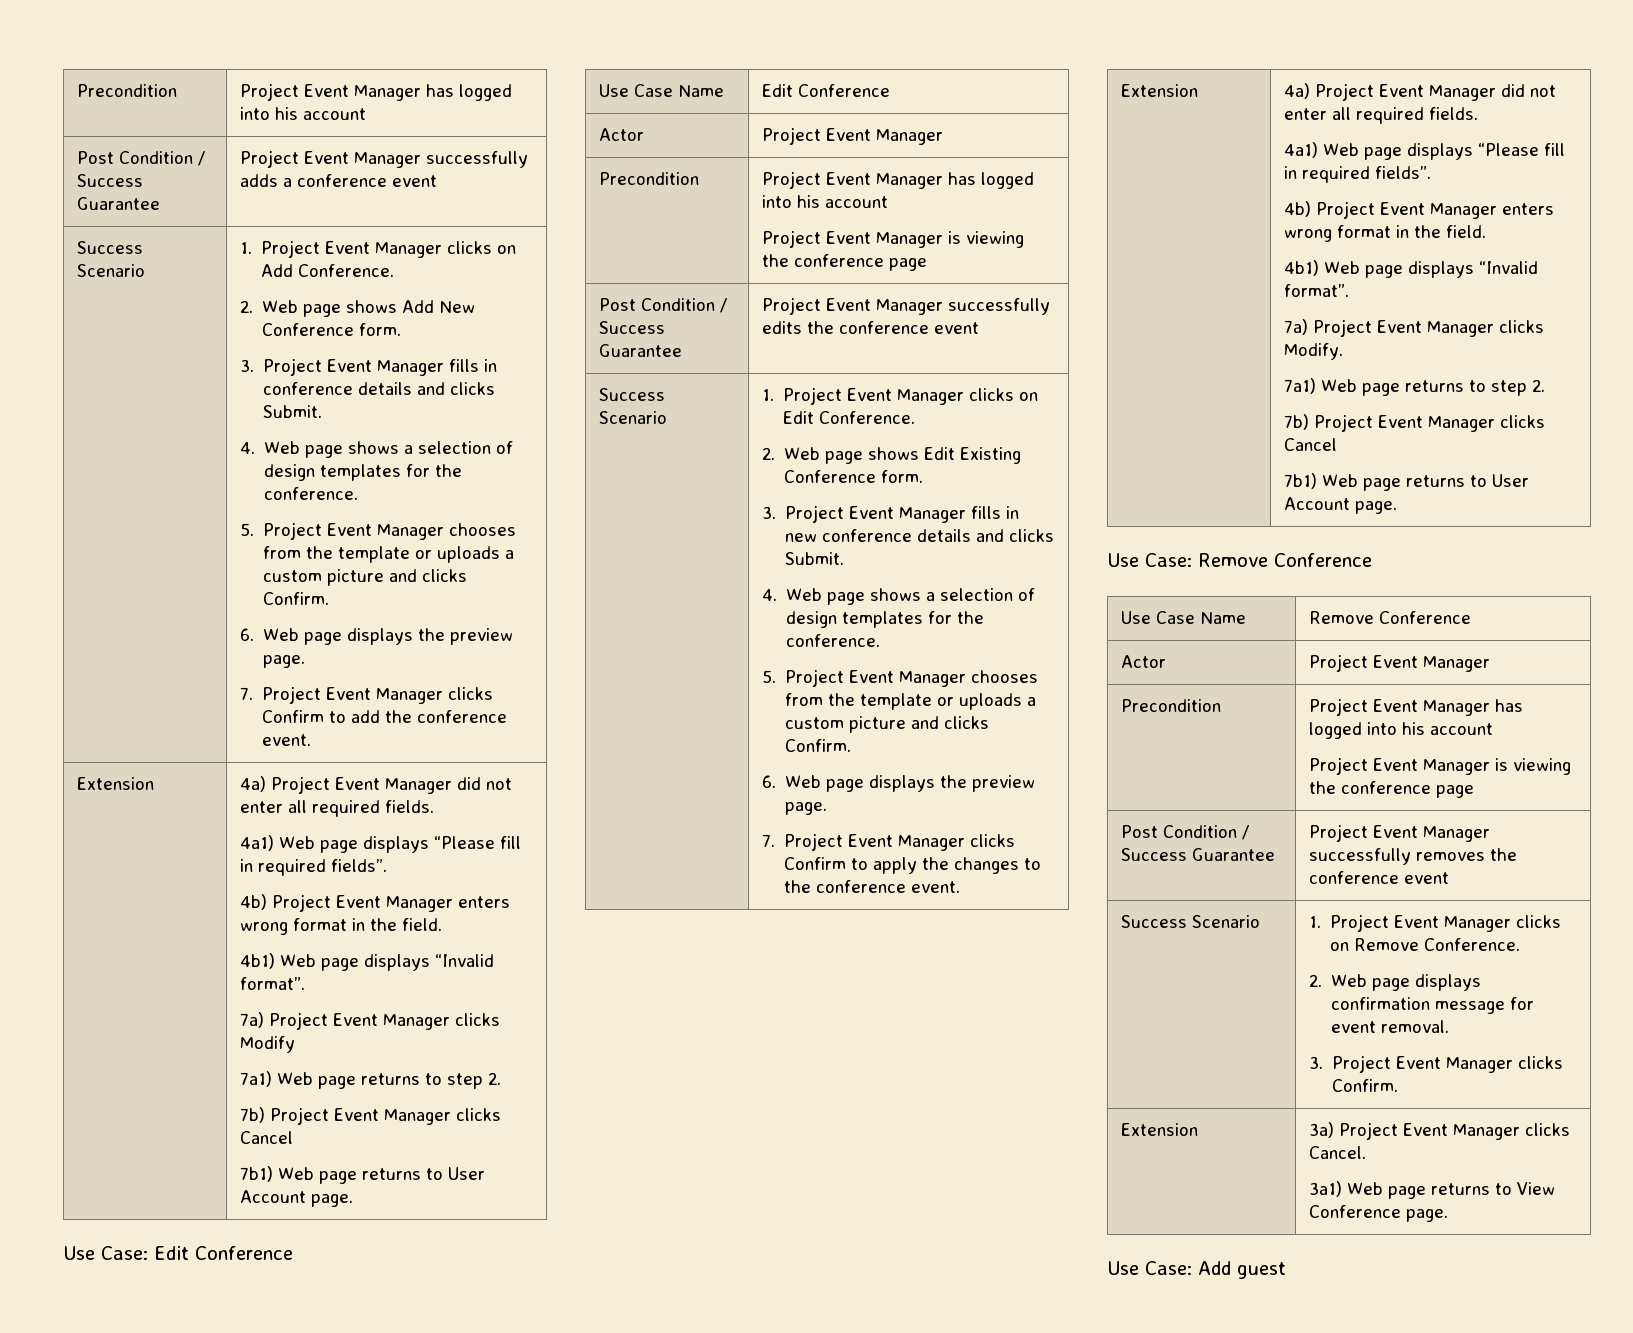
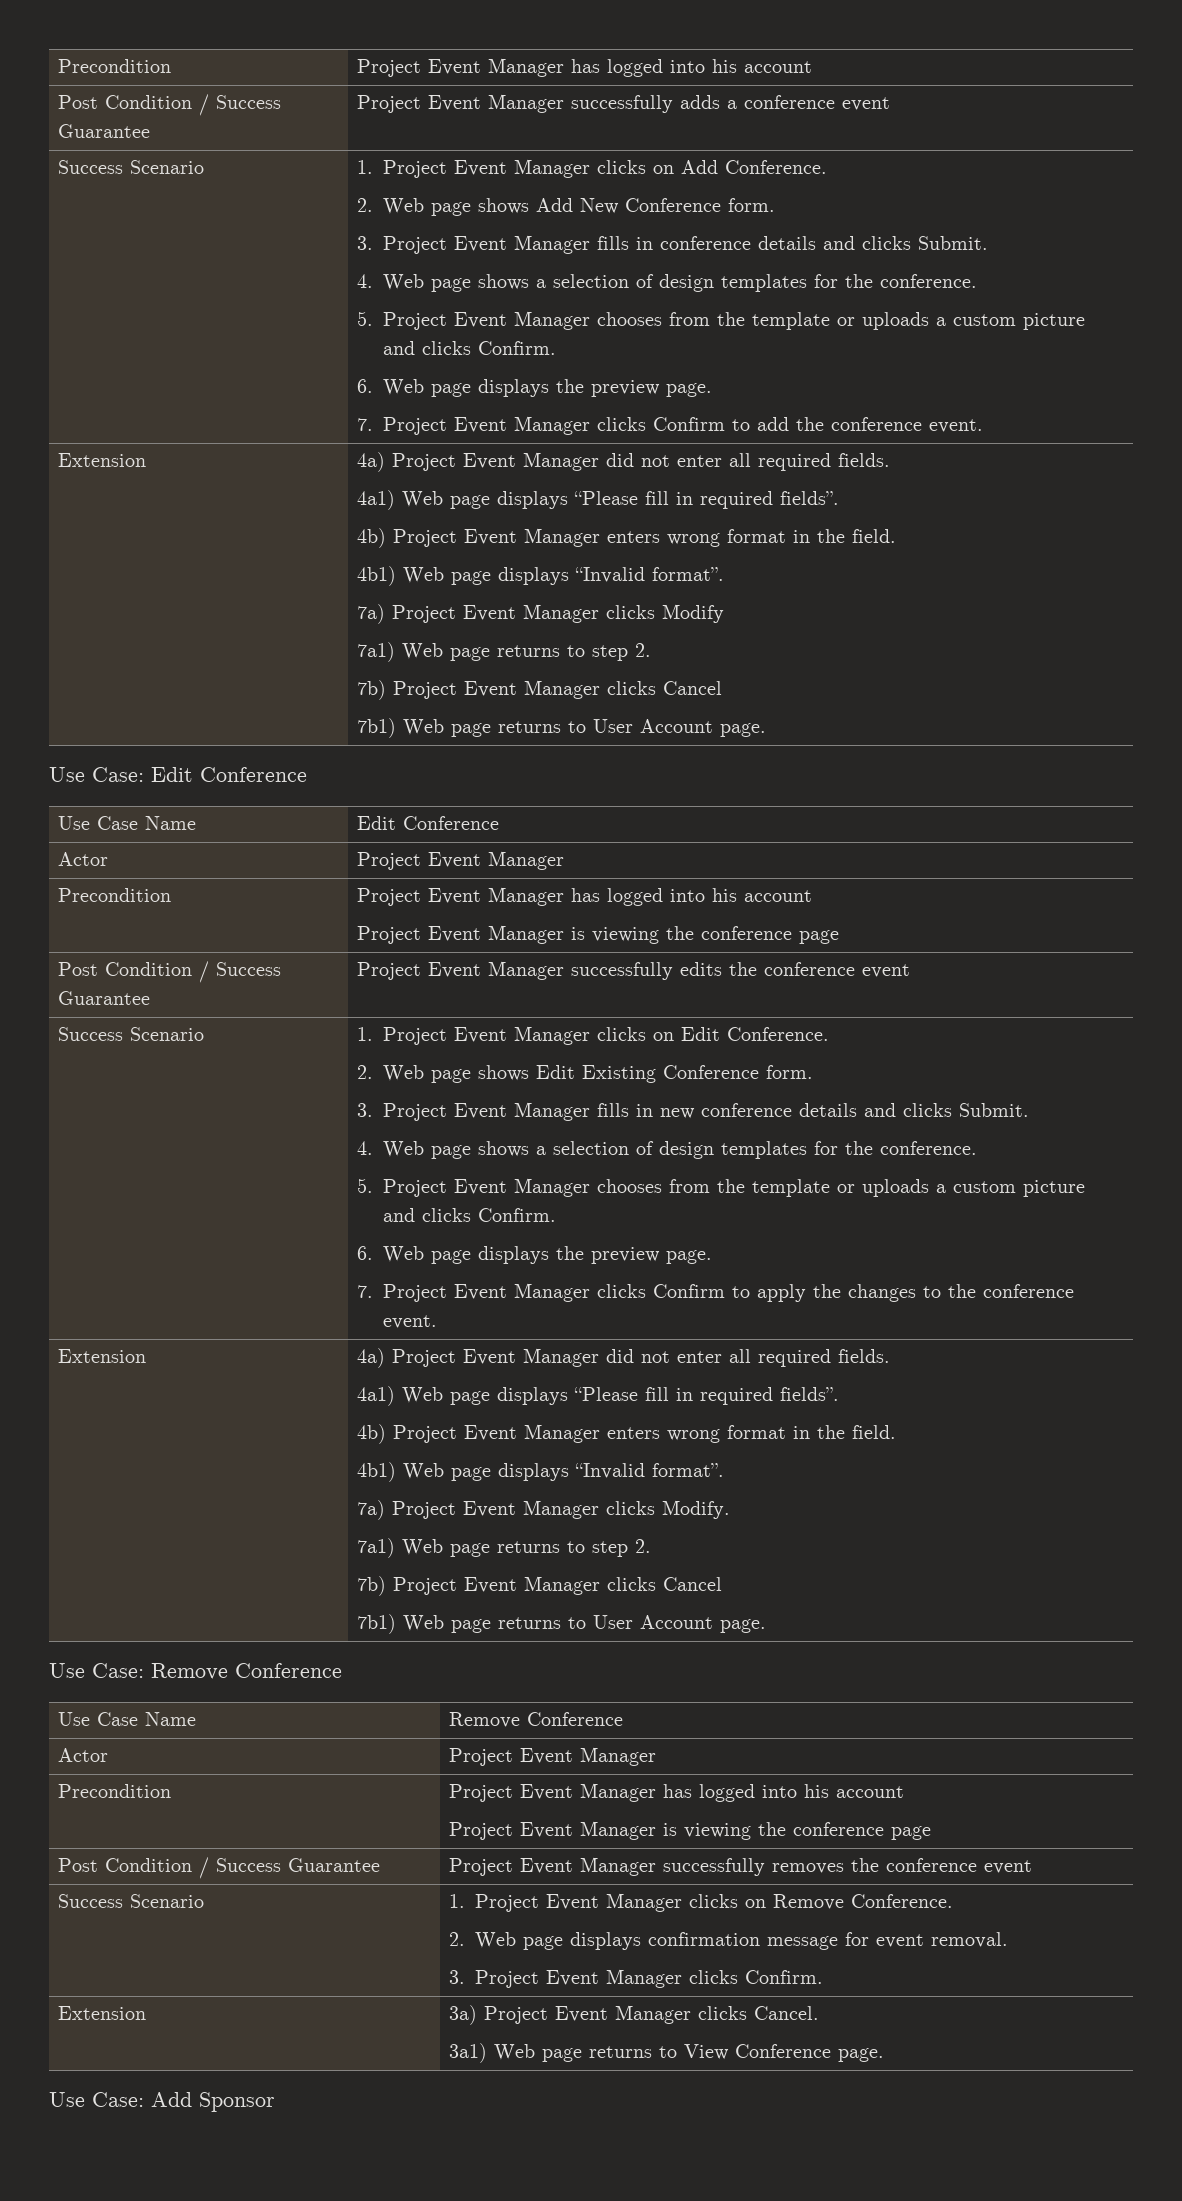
- Use Case: Add guest
+ Use Case: Add Sponsor

